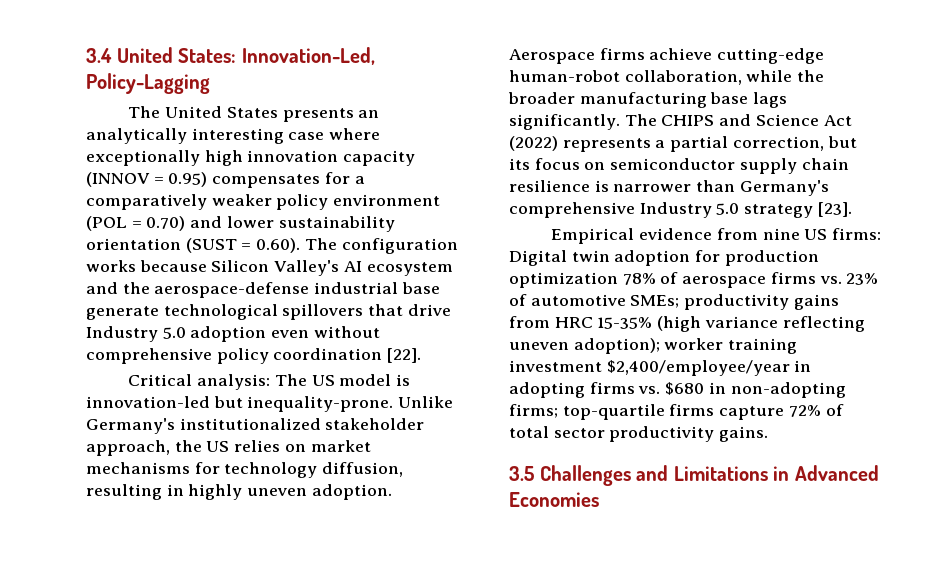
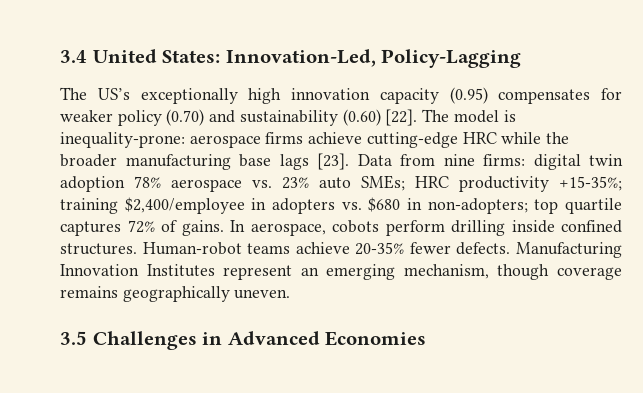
- The United States presents an analytically interesting case where exceptionally high innovation capacity (INNOV = 0.95) compensates for a comparatively weaker policy environment (POL = 0.70) and lower sustainability orientation (SUST = 0.60). The configuration works because Silicon Valley's AI ecosystem and the aerospace-defense industrial base generate technological spillovers that drive Industry 5.0 adoption even without comprehensive policy coordination [22].
- Critical analysis: The US model is innovation-led but inequality-prone. Unlike Germany's institutionalized stakeholder approach, the US relies on market mechanisms for technology diffusion, resulting in highly uneven adoption. Aerospace firms achieve cutting-edge human-robot collaboration, while the broader manufacturing base lags significantly. The CHIPS and Science Act (2022) represents a partial correction, but its focus on semiconductor supply chain resilience is narrower than Germany's comprehensive Industry 5.0 strategy [23].
- Empirical evidence from nine US firms: Digital twin adoption for production optimization 78% of aerospace firms vs. 23% of automotive SMEs; productivity gains from HRC 15-35% (high variance reflecting uneven adoption); worker training investment $2,400/employee/year in adopting firms vs. $680 in non-adopting firms; top-quartile firms capture 72% of total sector productivity gains.
+ The US’s exceptionally high innovation capacity (0.95) compensates for weaker policy (0.70) and sustainability (0.60) [22]. The model is inequality-prone: aerospace firms achieve cutting-edge HRC while the broader manufacturing base lags [23]. Data from nine firms: digital twin adoption 78% aerospace vs. 23% auto SMEs; HRC productivity +15-35%; training $2,400/employee in adopters vs. $680 in non-adopters; top quartile captures 72% of gains. In aerospace, cobots perform drilling inside confined structures. Human-robot teams achieve 20-35% fewer defects. Manufacturing Innovation Institutes represent an emerging mechanism, though coverage remains geographically uneven.
- 3.5 Challenges and Limitations in Advanced Economies
+ 3.5 Challenges in Advanced Economies

